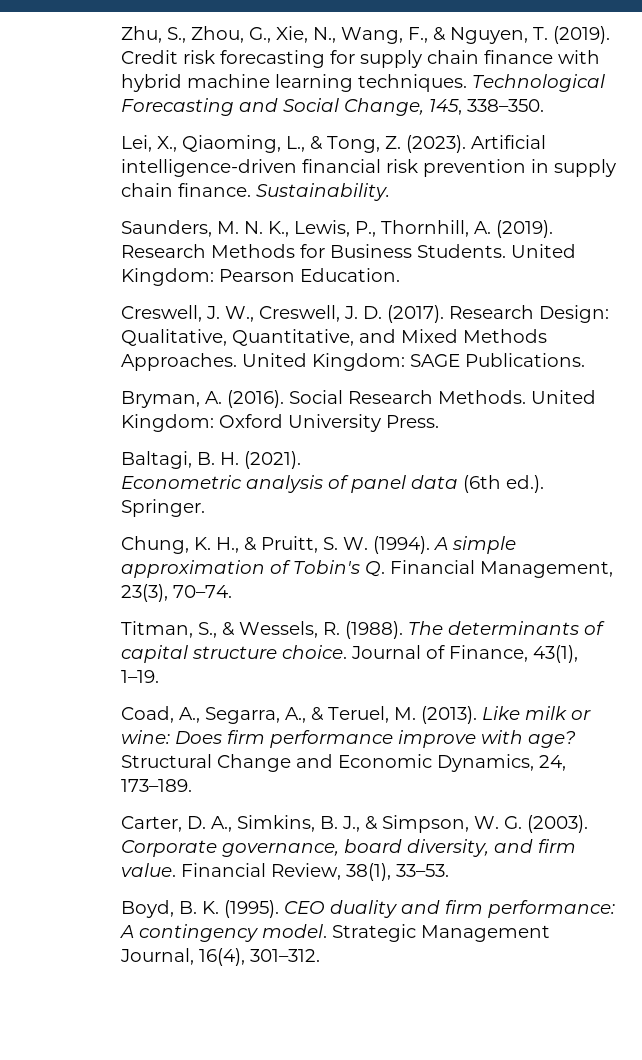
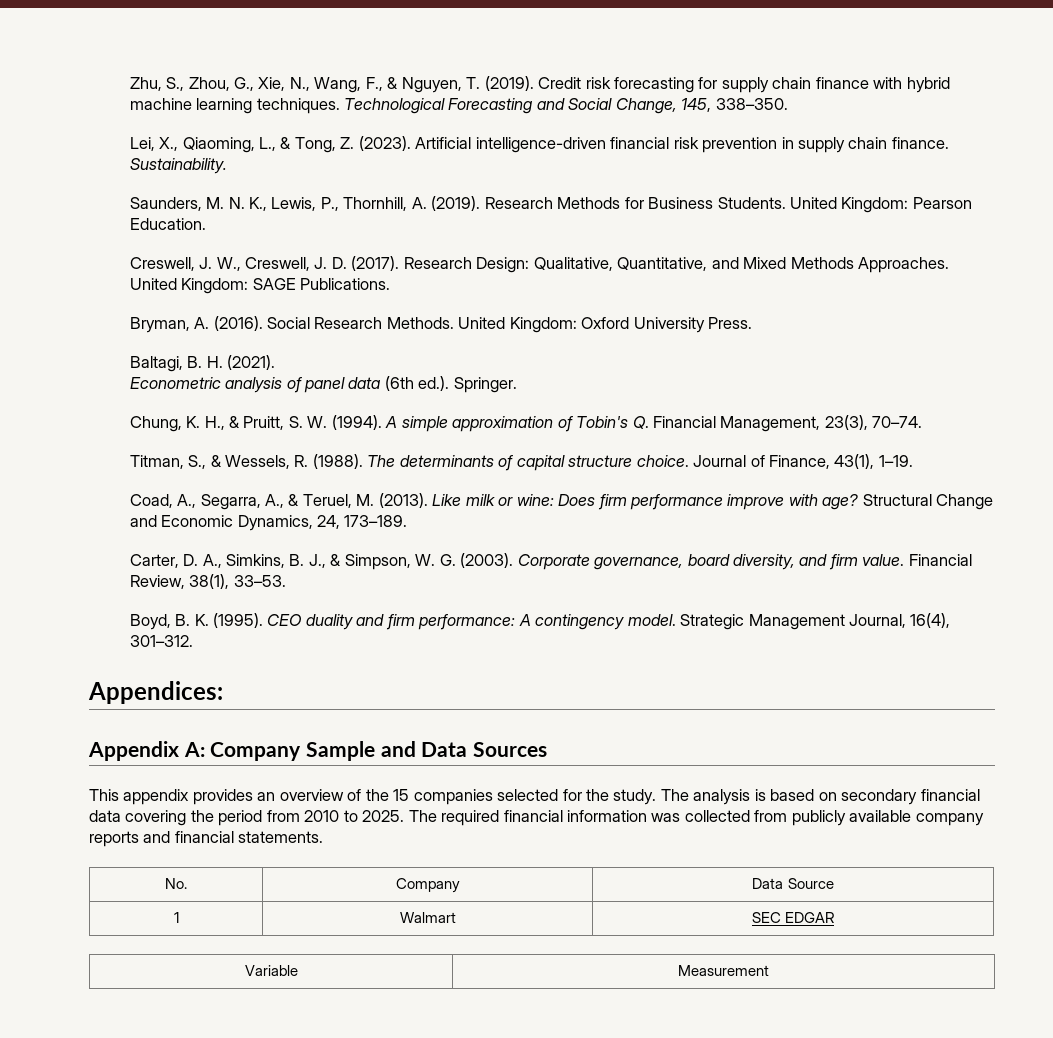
+ Appendices:
+ Appendix A: Company Sample and Data Sources
+ This appendix provides an overview of the 15 companies selected for the study. The analysis is based on secondary financial data covering the period from 2010 to 2025. The required financial information was collected from publicly available company reports and financial statements.
+ No. | Company | Data Source
+ 1 | Walmart | SEC EDGAR
+ Variable | Measurement

